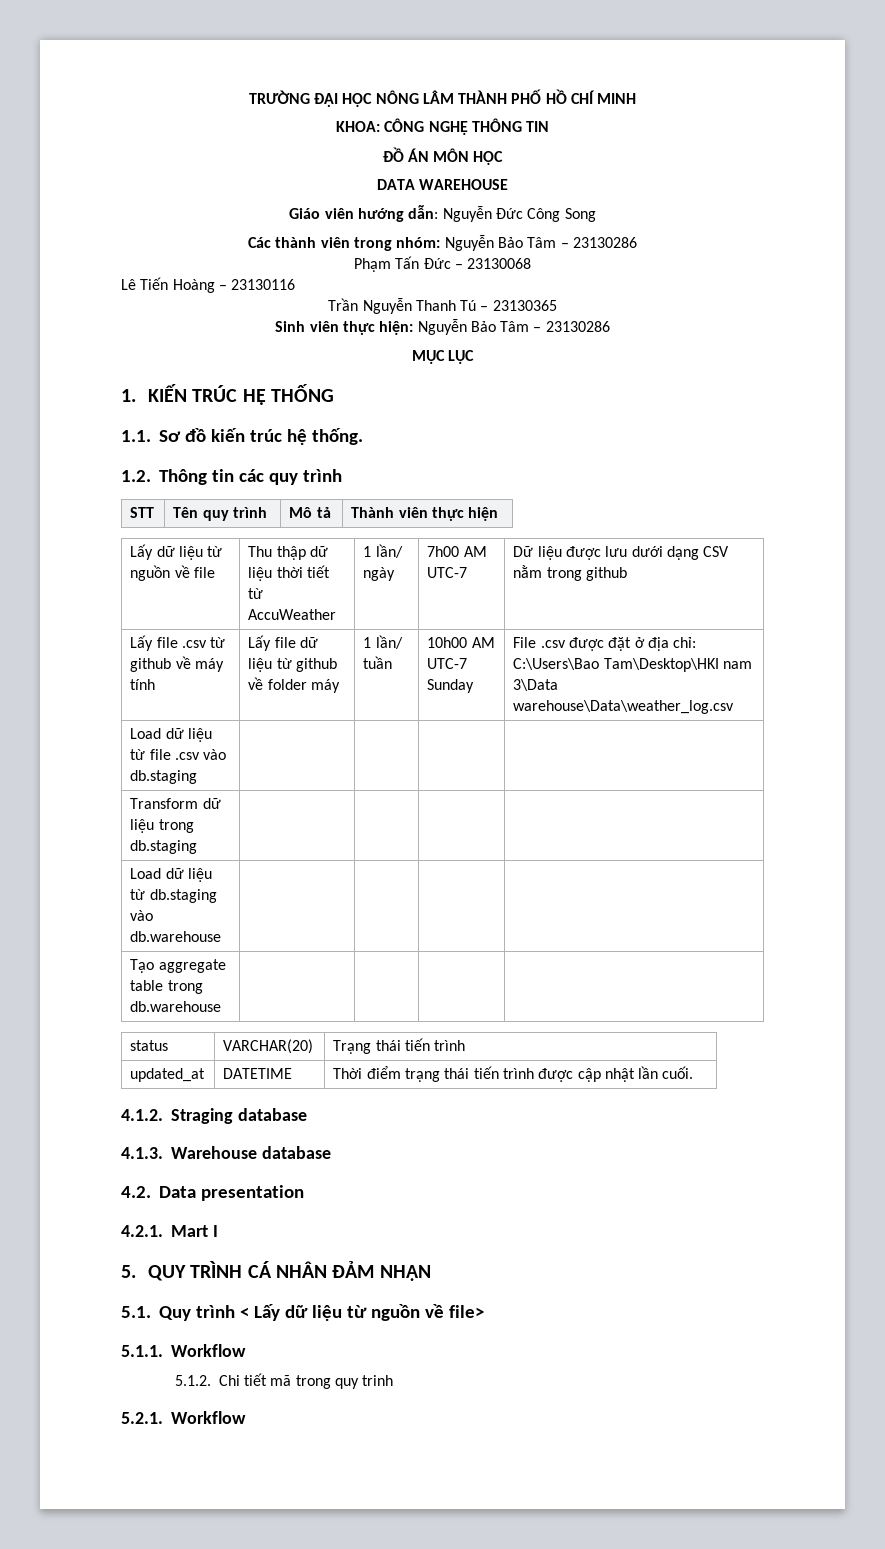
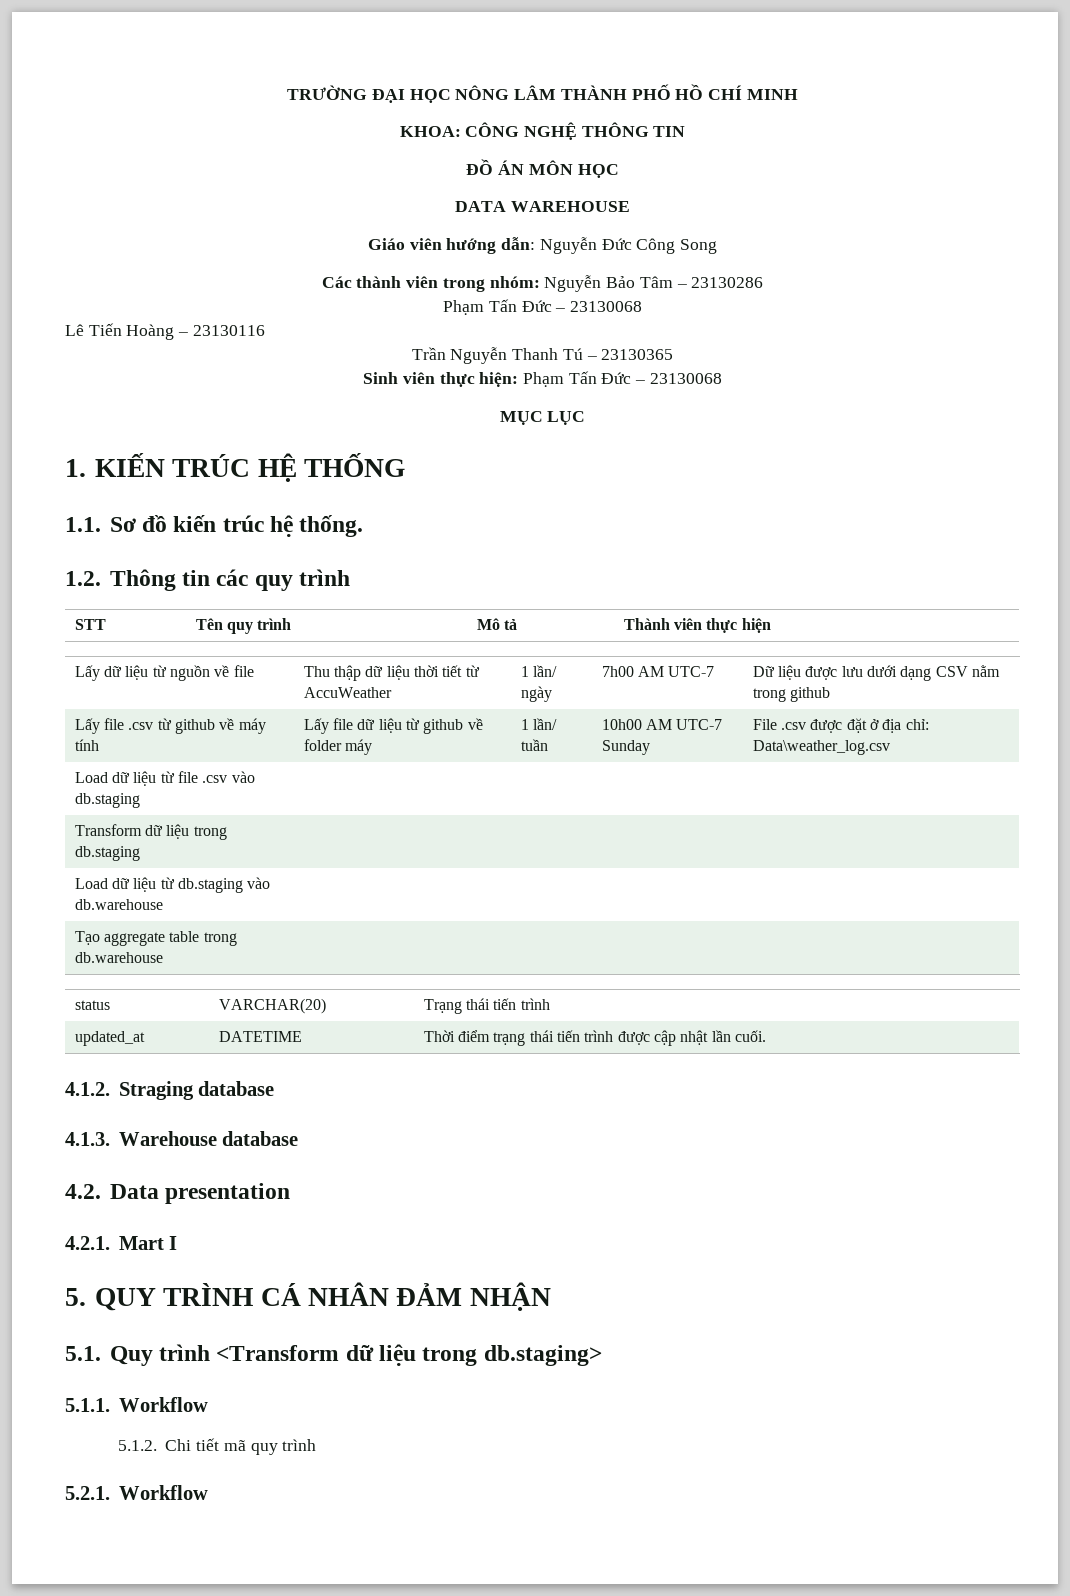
- Sinh viên thực hiện: Nguyễn Bảo Tâm – 23130286
+ Sinh viên thực hiện: Phạm Tấn Đức – 23130068
- Lấy file .csv từ github về máy tính | Lấy file dữ liệu từ github về folder máy | 1 lần/ tuần | 10h00 AM UTC-7 Sunday | File .csv được đặt ở địa chỉ: C:\Users\Bao Tam\Desktop\HKI nam 3\Data warehouse\Data\weather_log.csv
+ Lấy file .csv từ github về máy tính | Lấy file dữ liệu từ github về folder máy | 1 lần/ tuần | 10h00 AM UTC-7 Sunday | File .csv được đặt ở địa chỉ: Data\weather_log.csv
- 5.1. Quy trình < Lấy dữ liệu từ nguồn về file>
+ 5.1. Quy trình <Transform dữ liệu trong db.staging>
- 5.1.2. Chi tiết mã trong quy trinh
+ 5.1.2. Chi tiết mã quy trình

